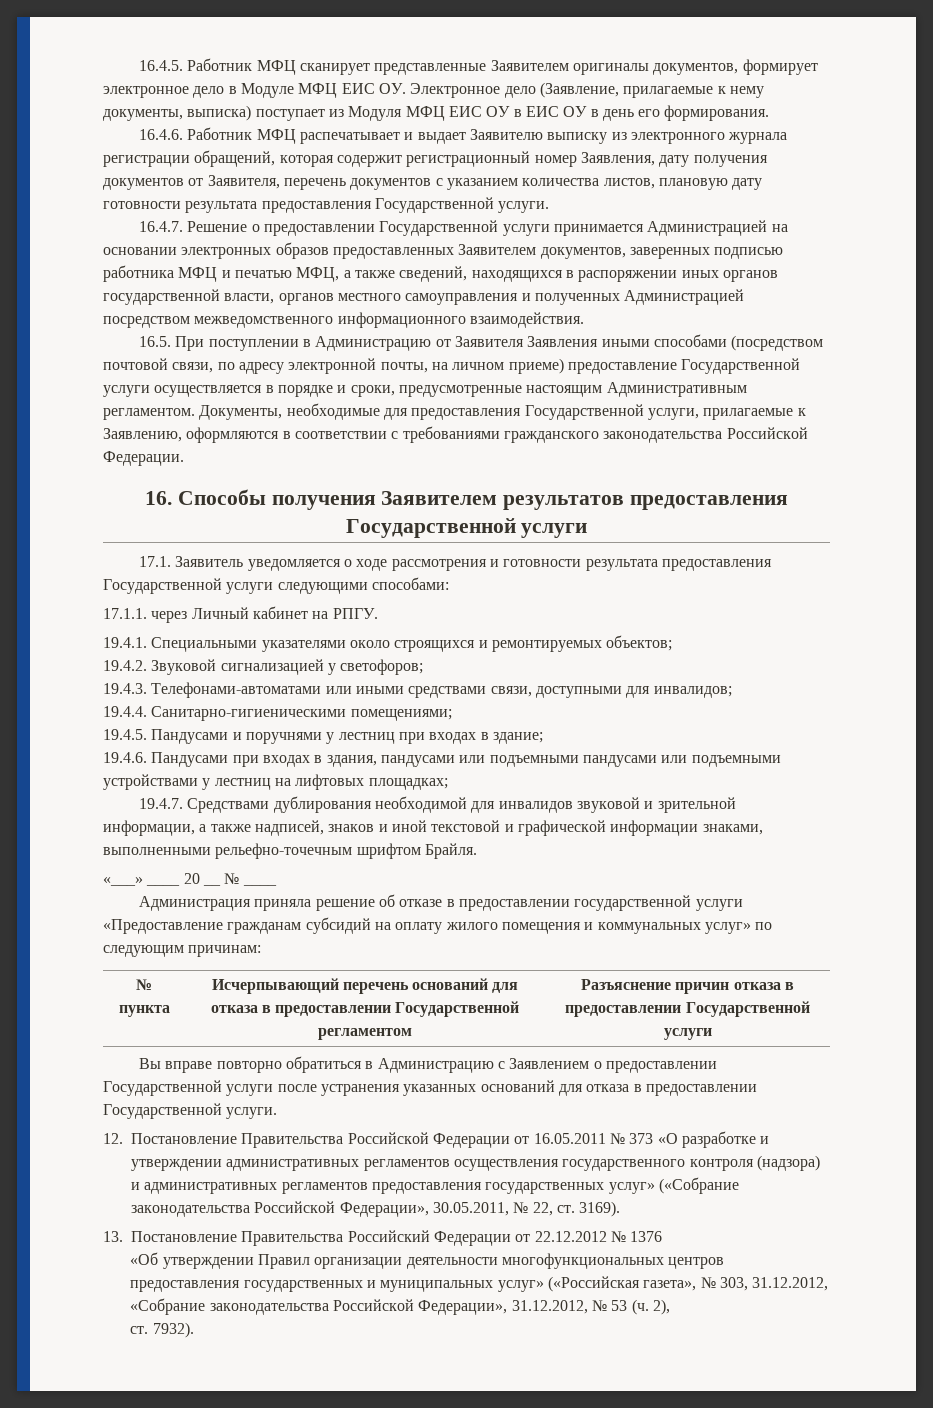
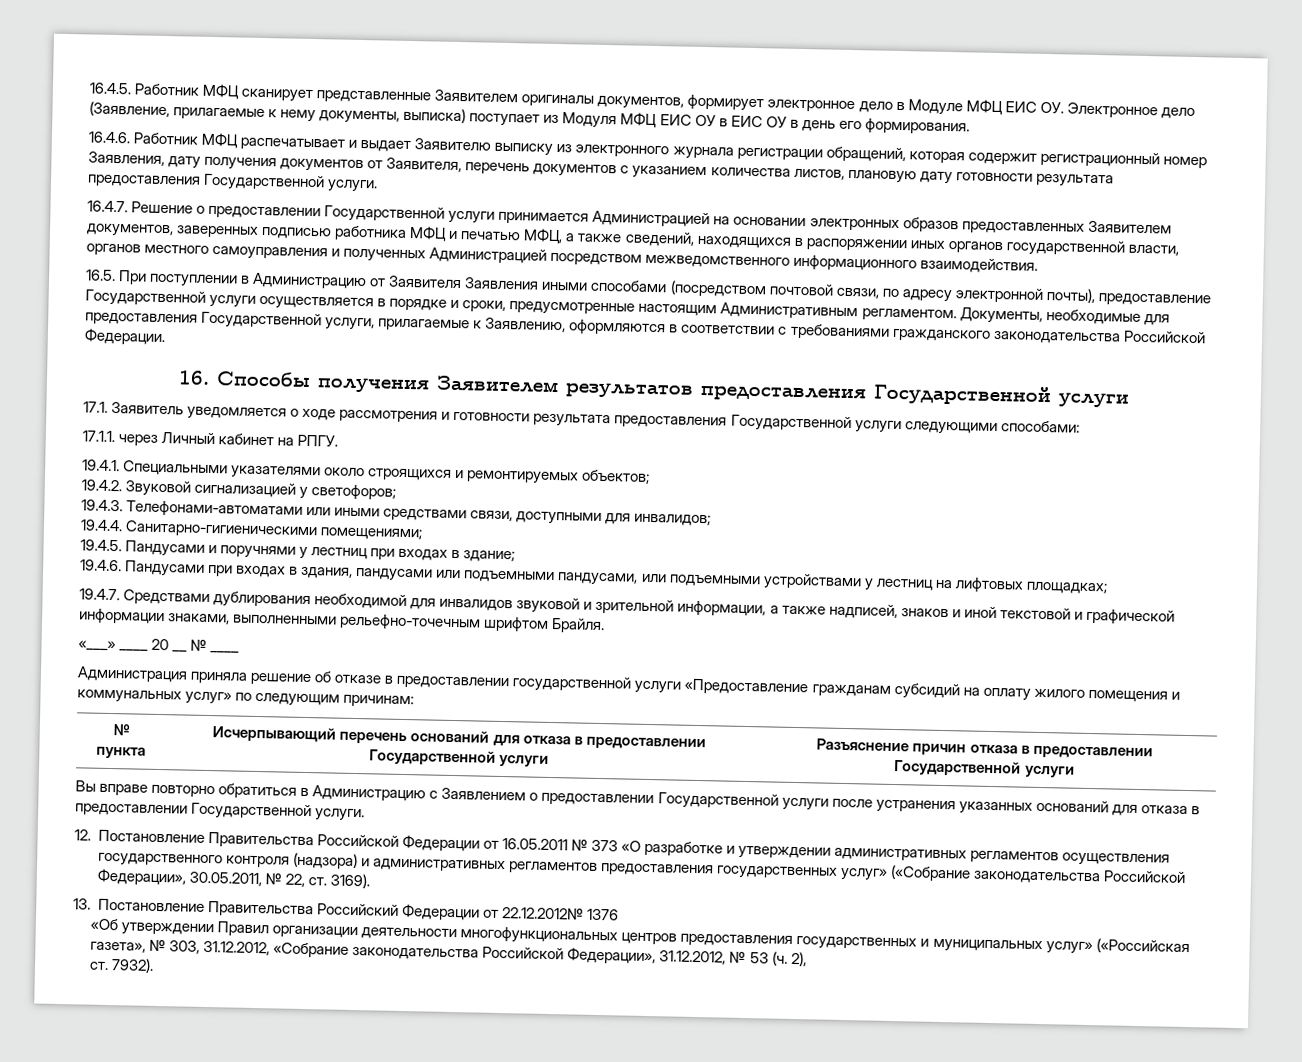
- 16.5. При поступлении в Администрацию от Заявителя Заявления иными способами (посредством почтовой связи, по адресу электронной почты, на личном приеме) предоставление Государственной услуги осуществляется в порядке и сроки, предусмотренные настоящим Административным регламентом.
+ 16.5. При поступлении в Администрацию от Заявителя Заявления иными способами (посредством почтовой связи, по адресу электронной почты), предоставление Государственной услуги осуществляется в порядке и сроки, предусмотренные настоящим Административным регламентом.
- 19.4.6. Пандусами при входах в здания, пандусами или подъемными пандусами или подъемными устройствами у лестниц на лифтовых площадках;
+ 19.4.6. Пандусами при входах в здания, пандусами или подъемными пандусами, или подъемными устройствами у лестниц на лифтовых площадках;
- № пункта | Исчерпывающий перечень оснований для отказа в предоставлении Государственной регламентом | Разъяснение причин отказа в предоставлении Государственной услуги
+ № пункта | Исчерпывающий перечень оснований для отказа в предоставлении Государственной услуги | Разъяснение причин отказа в предоставлении Государственной услуги
- 13. Постановление Правительства Российский Федерации от 22.12.2012 № 1376
+ 13. Постановление Правительства Российский Федерации от 22.12.2012№ 1376

